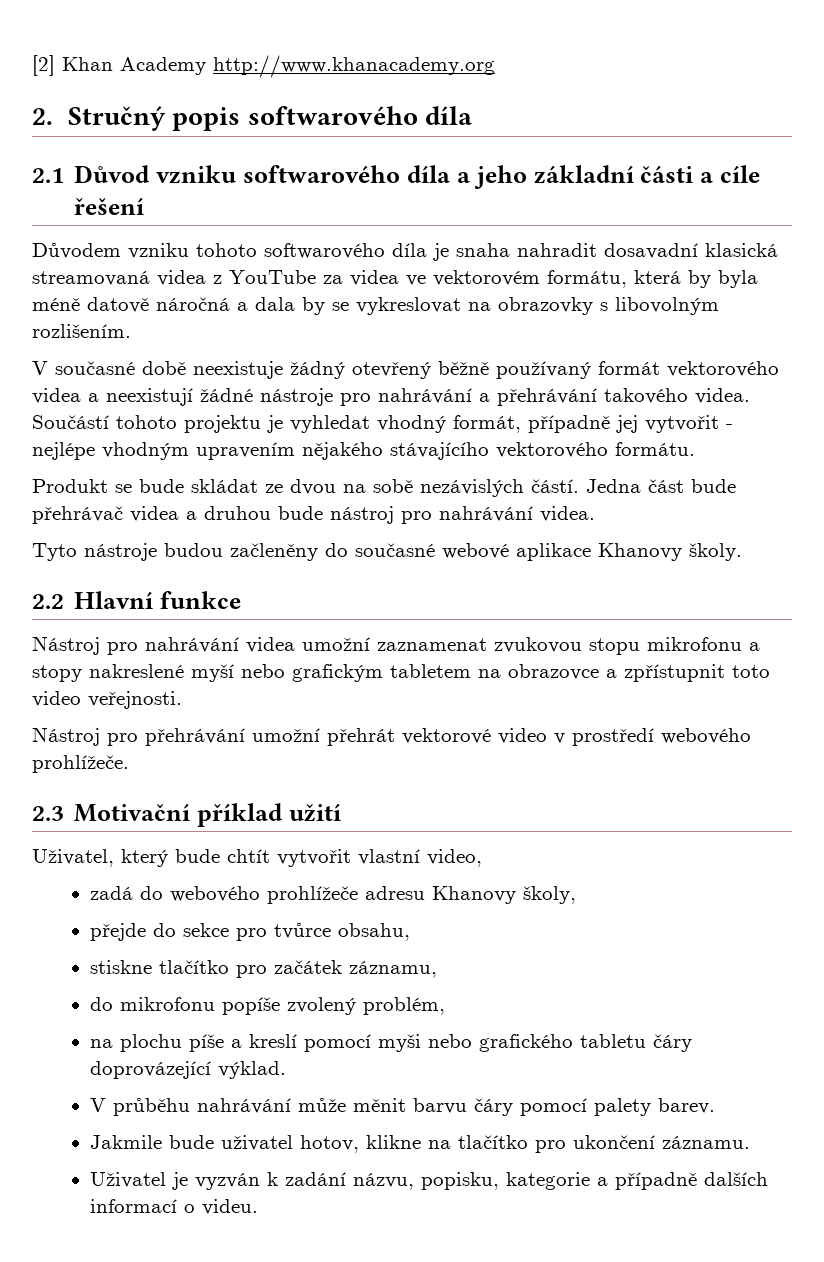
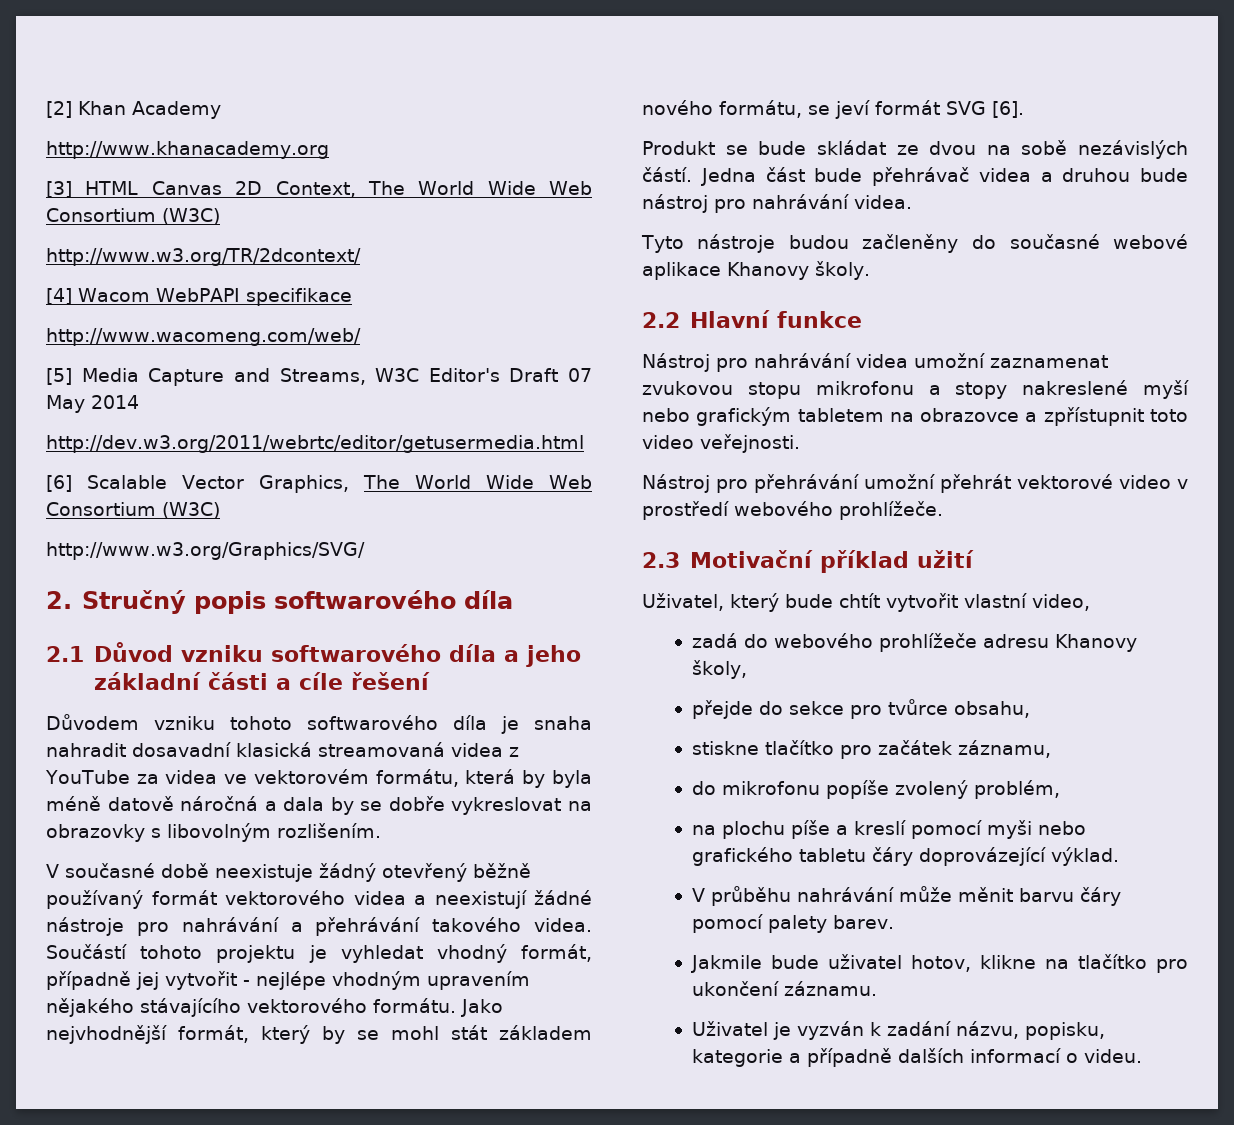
- [2] Khan Academy http://www.khanacademy.org
+ [2] Khan Academy
+ http://www.khanacademy.org
+ [3] HTML Canvas 2D Context, The World Wide Web Consortium (W3C)
+ http://www.w3.org/TR/2dcontext/
+ [4] Wacom WebPAPI specifikace
+ http://www.wacomeng.com/web/
+ [5] Media Capture and Streams, W3C Editor's Draft 07 May 2014
+ http://dev.w3.org/2011/webrtc/editor/getusermedia.html
+ [6] Scalable Vector Graphics, The World Wide Web Consortium (W3C)
+ http://www.w3.org/Graphics/SVG/
- Důvodem vzniku tohoto softwarového díla je snaha nahradit dosavadní klasická streamovaná videa z YouTube za videa ve vektorovém formátu, která by byla méně datově náročná a dala by se vykreslovat na obrazovky s libovolným rozlišením.
+ Důvodem vzniku tohoto softwarového díla je snaha nahradit dosavadní klasická streamovaná videa z YouTube za videa ve vektorovém formátu, která by byla méně datově náročná a dala by se dobře vykreslovat na obrazovky s libovolným rozlišením.
+ Jako nejvhodnější formát, který by se mohl stát základem nového formátu, se jeví formát SVG [6].

